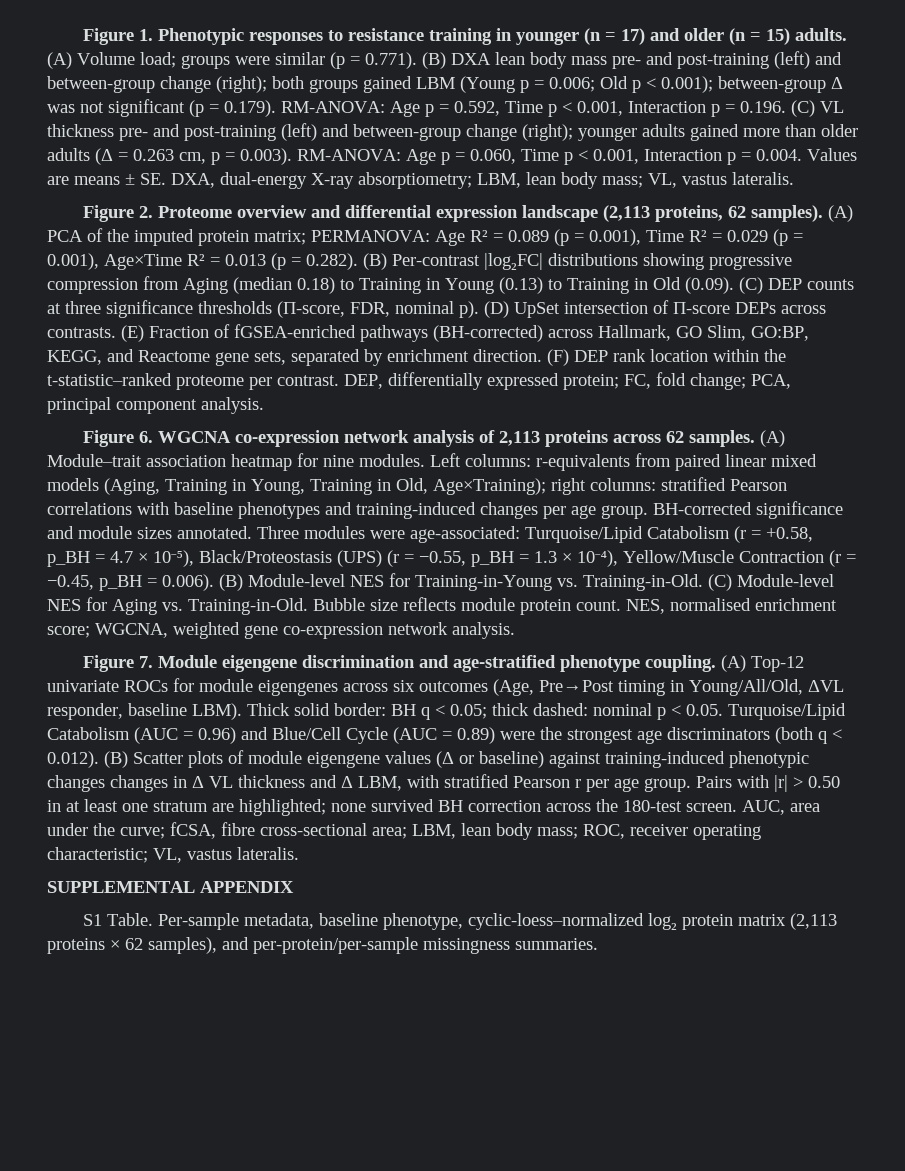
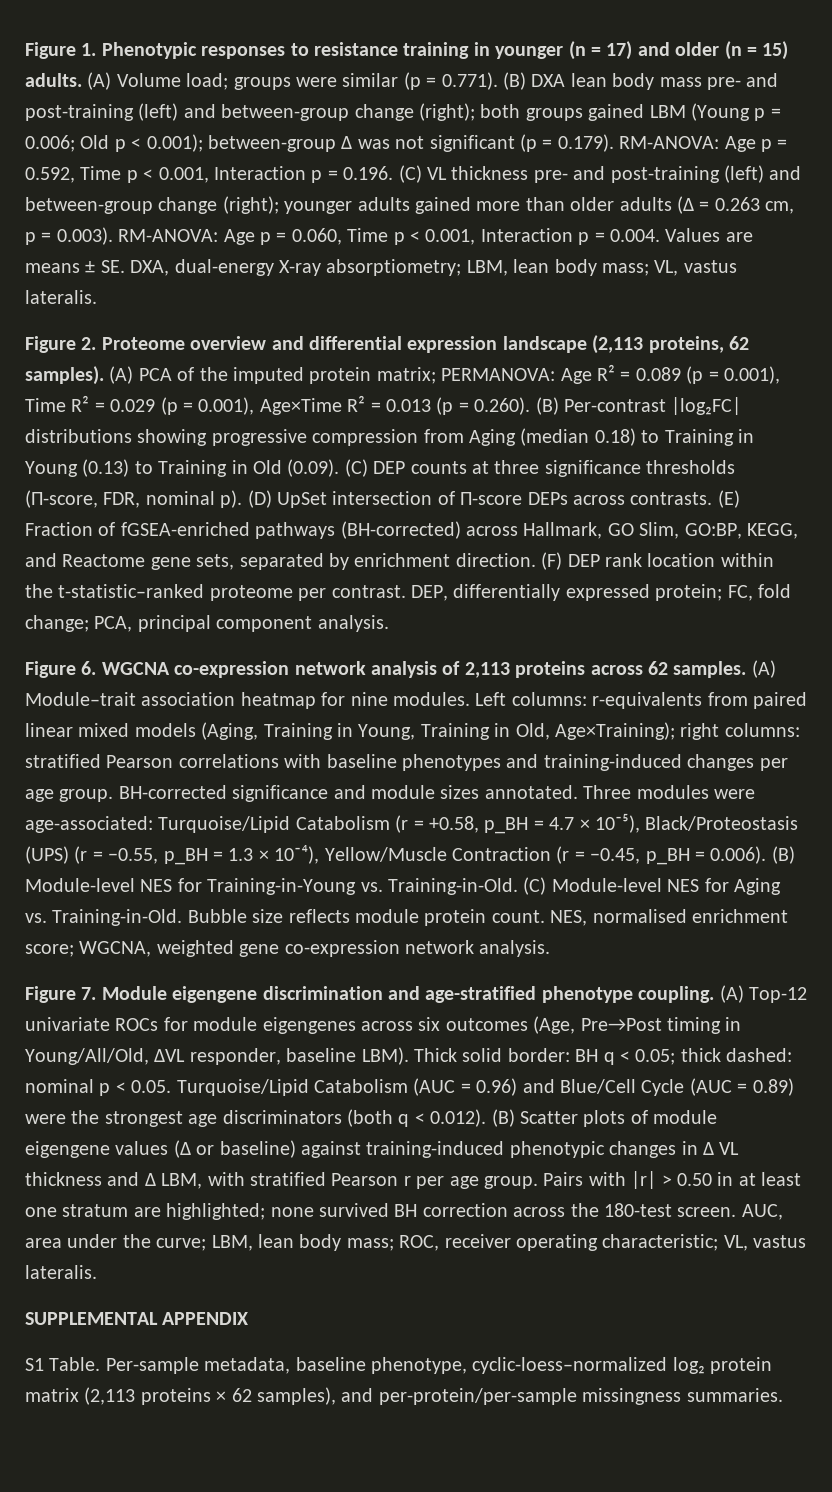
- (A) PCA of the imputed protein matrix; PERMANOVA: Age R² = 0.089 (p = 0.001), Time R² = 0.029 (p = 0.001), Age×Time R² = 0.013 (p = 0.282). (B) Per-contrast |log₂FC| distributions showing progressive compression from Aging (median 0.18) to Training in Young (0.13) to Training in Old (0.09). (C) DEP counts at three significance thresholds (Π-score, FDR, nominal p).
+ (A) PCA of the imputed protein matrix; PERMANOVA: Age R² = 0.089 (p = 0.001), Time R² = 0.029 (p = 0.001), Age×Time R² = 0.013 (p = 0.260). (B) Per-contrast |log₂FC| distributions showing progressive compression from Aging (median 0.18) to Training in Young (0.13) to Training in Old (0.09). (C) DEP counts at three significance thresholds (Π-score, FDR, nominal p).
- nominal p < 0.05. Turquoise/Lipid Catabolism (AUC = 0.96) and Blue/Cell Cycle (AUC = 0.89) were the strongest age discriminators (both q < 0.012). (B) Scatter plots of module eigengene values (Δ or baseline) against training-induced phenotypic changes changes in Δ VL thickness and Δ LBM, with stratified Pearson r per age group.
+ nominal p < 0.05. Turquoise/Lipid Catabolism (AUC = 0.96) and Blue/Cell Cycle (AUC = 0.89) were the strongest age discriminators (both q < 0.012). (B) Scatter plots of module eigengene values (Δ or baseline) against training-induced phenotypic changes in Δ VL thickness and Δ LBM, with stratified Pearson r per age group.
- AUC, area under the curve; fCSA, fibre cross-sectional area; LBM, lean body mass; ROC, receiver operating characteristic; VL, vastus lateralis.
+ AUC, area under the curve; LBM, lean body mass; ROC, receiver operating characteristic; VL, vastus lateralis.

